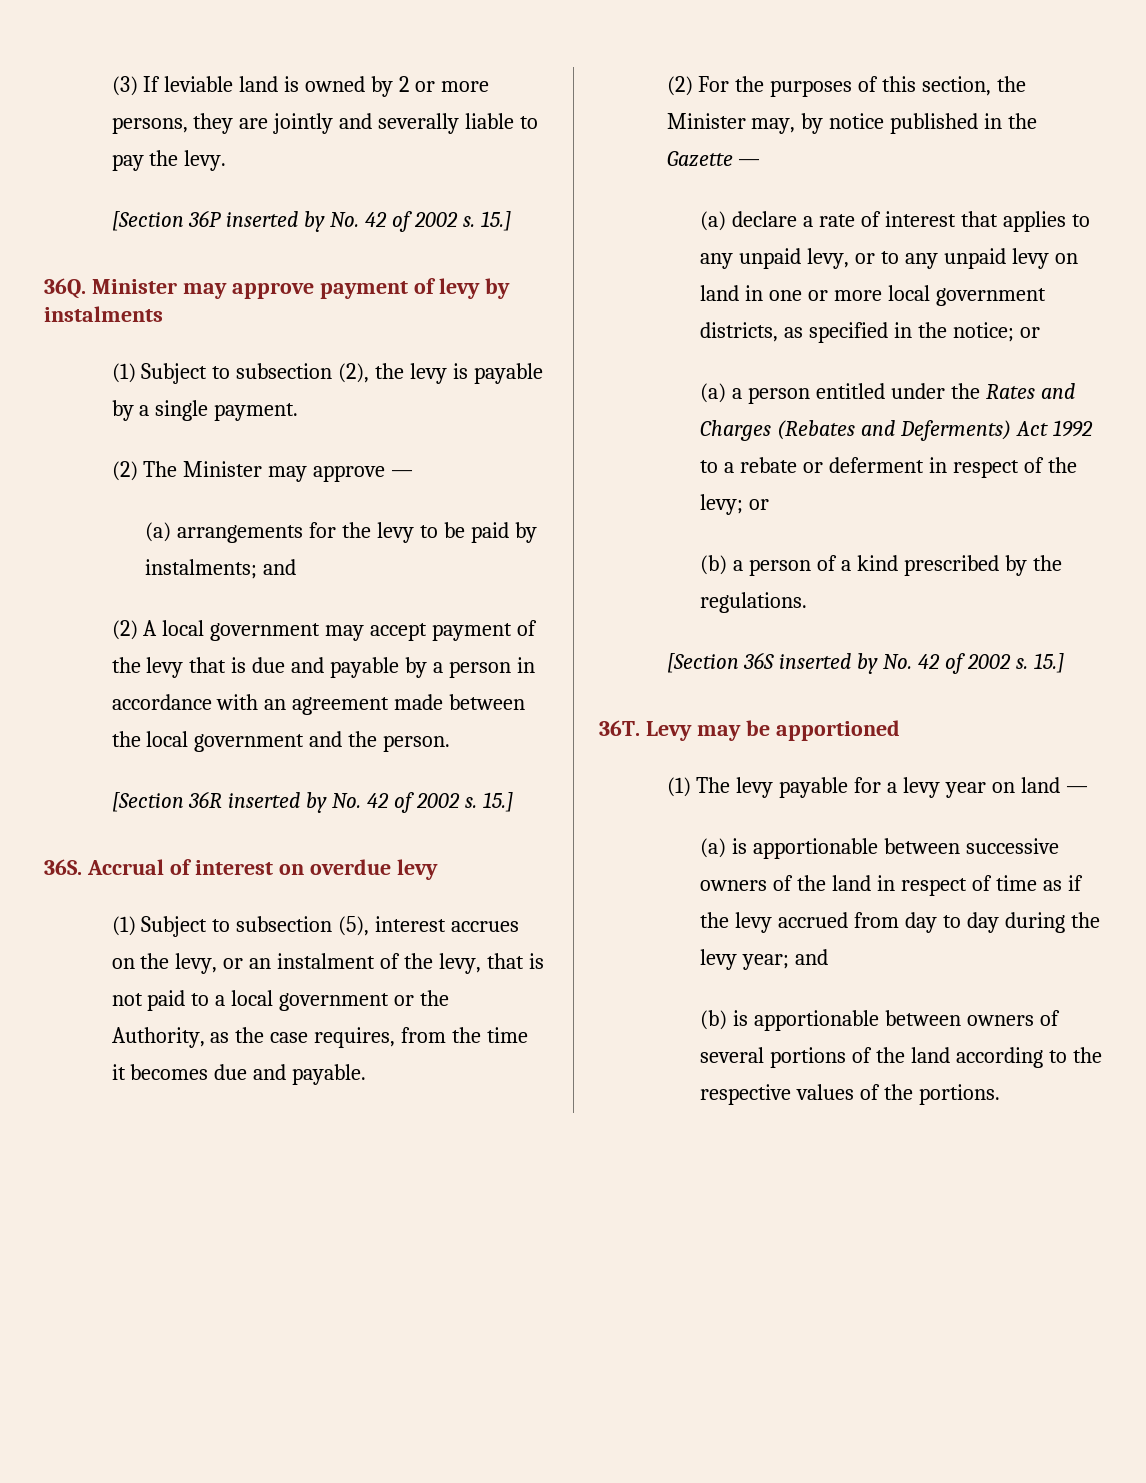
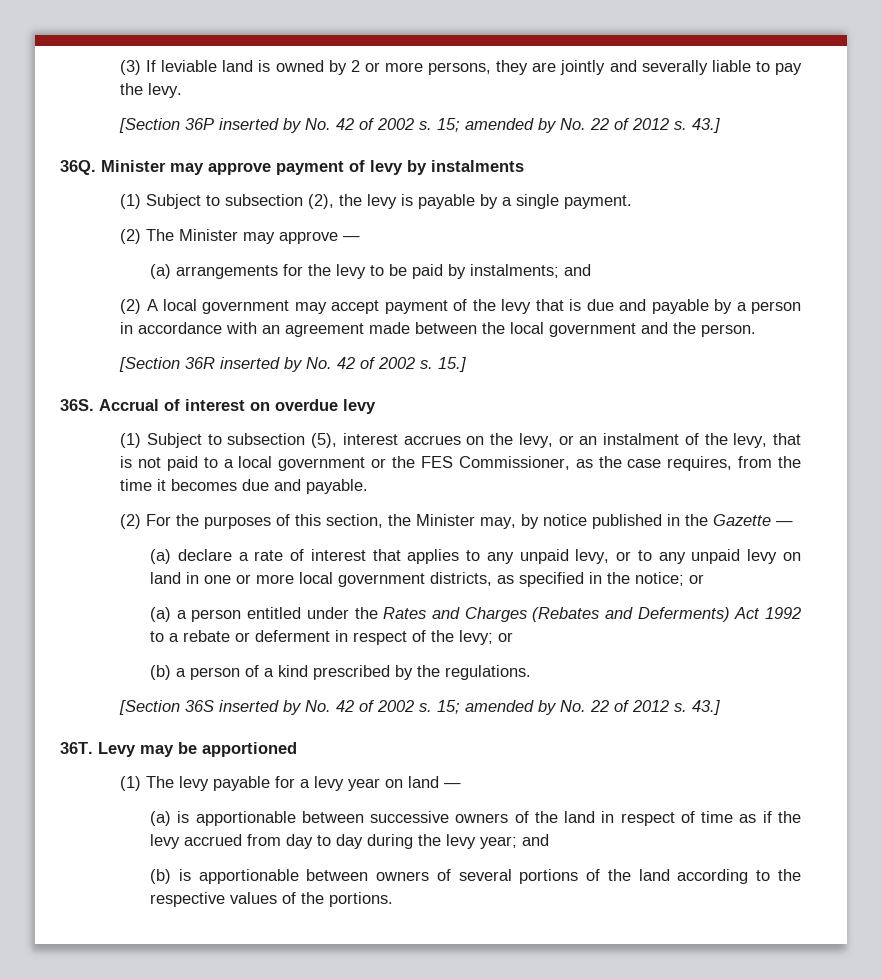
- [Section 36P inserted by No. 42 of 2002 s. 15.]
+ [Section 36P inserted by No. 42 of 2002 s. 15; amended by No. 22 of 2012 s. 43.]
- (1) Subject to subsection (5), interest accrues on the levy, or an instalment of the levy, that is not paid to a local government or the Authority, as the case requires, from the time it becomes due and payable.
+ (1) Subject to subsection (5), interest accrues on the levy, or an instalment of the levy, that is not paid to a local government or the FES Commissioner, as the case requires, from the time it becomes due and payable.
- [Section 36S inserted by No. 42 of 2002 s. 15.]
+ [Section 36S inserted by No. 42 of 2002 s. 15; amended by No. 22 of 2012 s. 43.]

